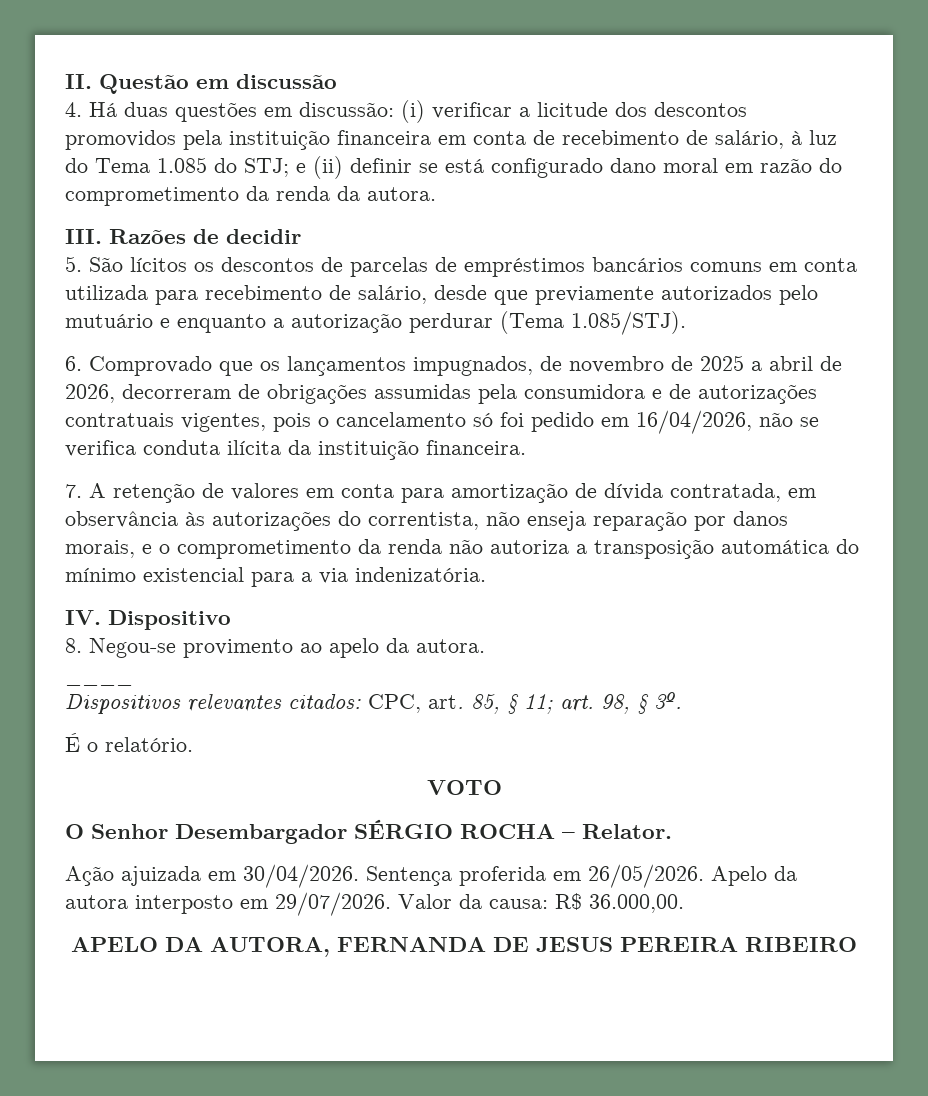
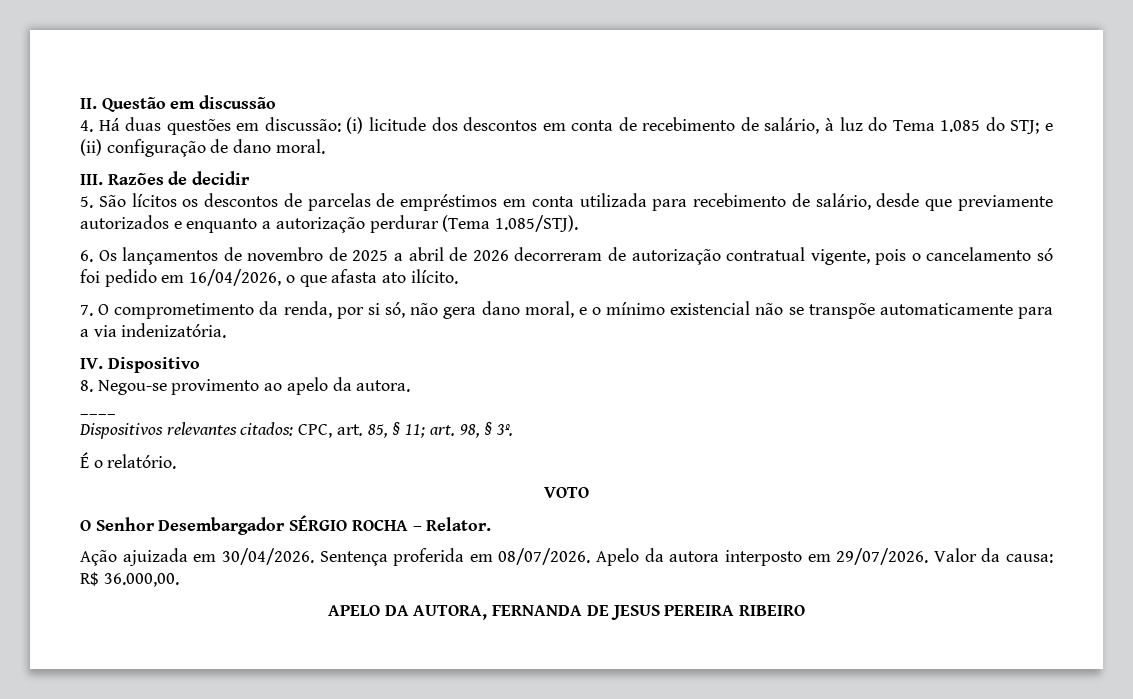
- 4. Há duas questões em discussão: (i) verificar a licitude dos descontos promovidos pela instituição financeira em conta de recebimento de salário, à luz do Tema 1.085 do STJ; e (ii) definir se está configurado dano moral em razão do comprometimento da renda da autora.
+ 4. Há duas questões em discussão: (i) licitude dos descontos em conta de recebimento de salário, à luz do Tema 1.085 do STJ; e (ii) configuração de dano moral.
- 5. São lícitos os descontos de parcelas de empréstimos bancários comuns em conta utilizada para recebimento de salário, desde que previamente autorizados pelo mutuário e enquanto a autorização perdurar (Tema 1.085/STJ).
+ 5. São lícitos os descontos de parcelas de empréstimos em conta utilizada para recebimento de salário, desde que previamente autorizados e enquanto a autorização perdurar (Tema 1.085/STJ).
- 6. Comprovado que os lançamentos impugnados, de novembro de 2025 a abril de 2026, decorreram de obrigações assumidas pela consumidora e de autorizações contratuais vigentes, pois o cancelamento só foi pedido em 16/04/2026, não se verifica conduta ilícita da instituição financeira.
- 7. A retenção de valores em conta para amortização de dívida contratada, em observância às autorizações do correntista, não enseja reparação por danos morais, e o comprometimento da renda não autoriza a transposição automática do mínimo existencial para a via indenizatória.
+ 6. Os lançamentos de novembro de 2025 a abril de 2026 decorreram de autorização contratual vigente, pois o cancelamento só foi pedido em 16/04/2026, o que afasta ato ilícito.
+ 7. O comprometimento da renda, por si só, não gera dano moral, e o mínimo existencial não se transpõe automaticamente para a via indenizatória.
- Sentença proferida em 26/05/2026.
+ Sentença proferida em 08/07/2026.

